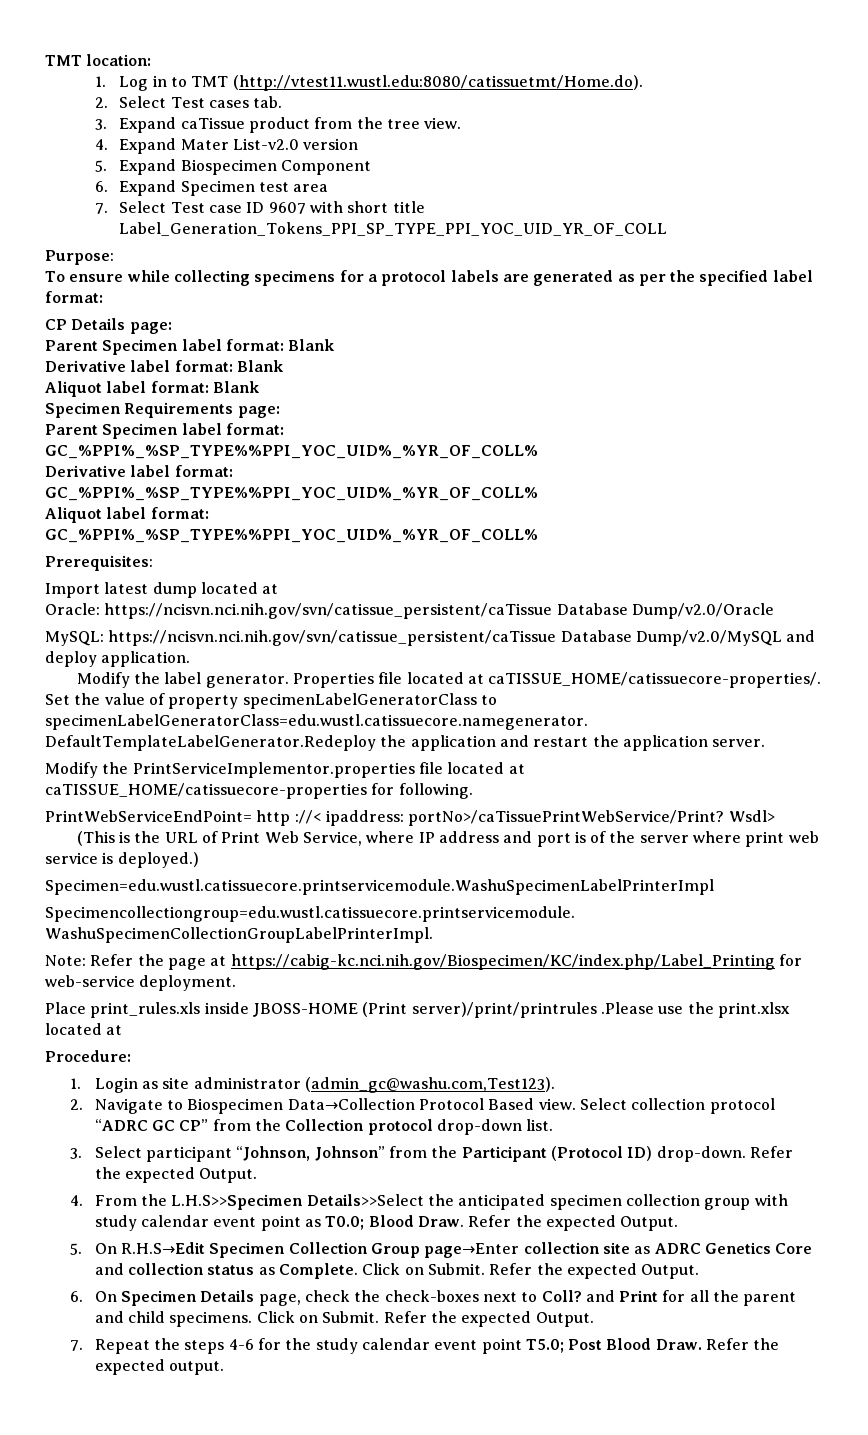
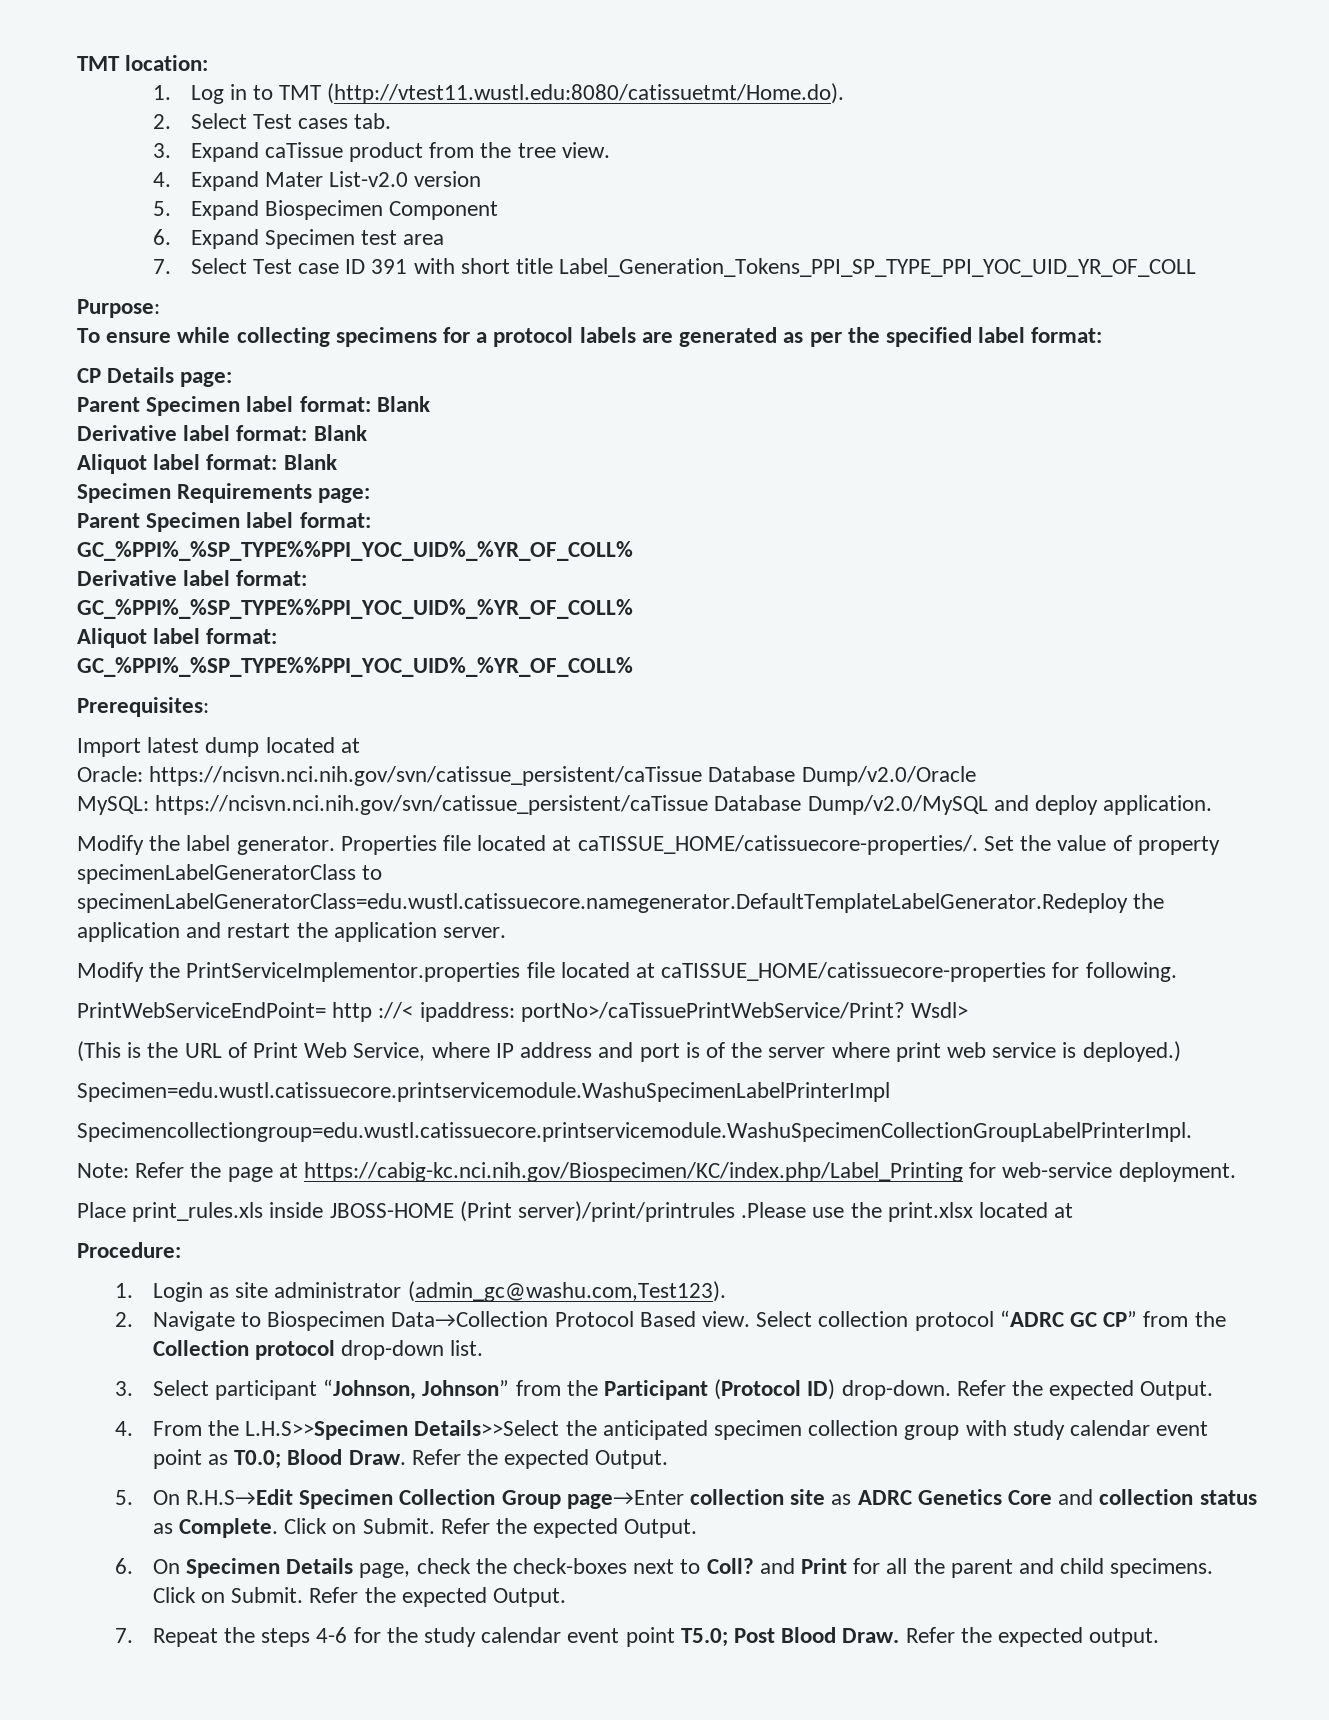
- 7. Select Test case ID 9607 with short title Label_Generation_Tokens_PPI_SP_TYPE_PPI_YOC_UID_YR_OF_COLL
+ 7. Select Test case ID 391 with short title Label_Generation_Tokens_PPI_SP_TYPE_PPI_YOC_UID_YR_OF_COLL

